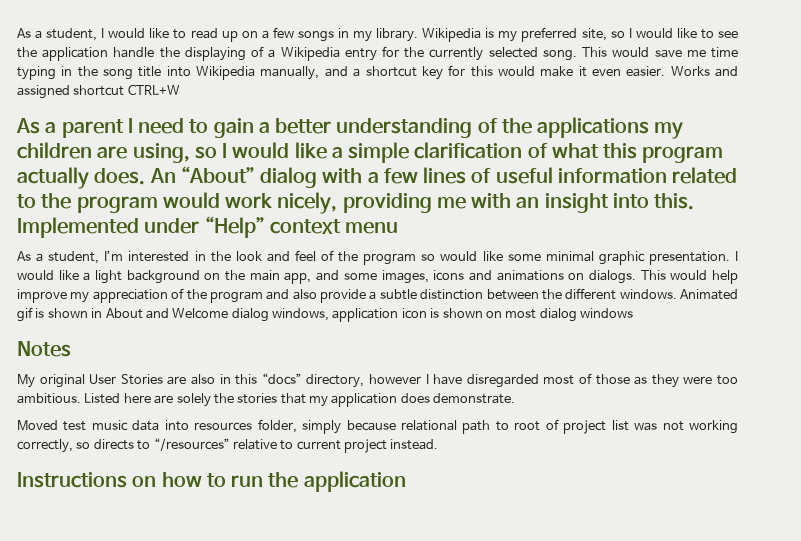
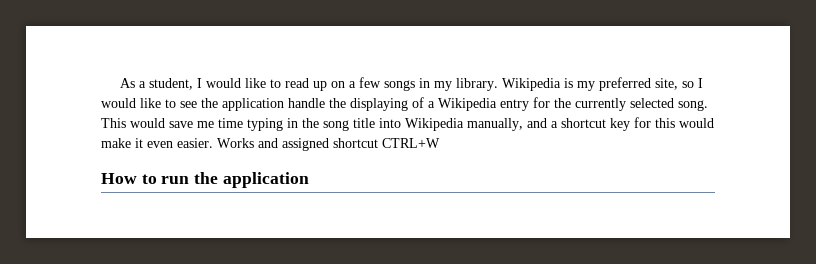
- As a parent I need to gain a better understanding of the applications my children are using, so I would like a simple clarification of what this program actually does. An “About” dialog with a few lines of useful information related to the program would work nicely, providing me with an insight into this. Implemented under “Help” context menu
- As a student, I’m interested in the look and feel of the program so would like some minimal graphic presentation. I would like a light background on the main app, and some images, icons and animations on dialogs. This would help improve my appreciation of the program and also provide a subtle distinction between the different windows. Animated gif is shown in About and Welcome dialog windows, application icon is shown on most dialog windows
- Notes
- My original User Stories are also in this “docs” directory, however I have disregarded most of those as they were too ambitious. Listed here are solely the stories that my application does demonstrate.
- Moved test music data into resources folder, simply because relational path to root of project list was not working correctly, so directs to “/resources” relative to current project instead.
- Instructions on how to run the application
+ How to run the application

